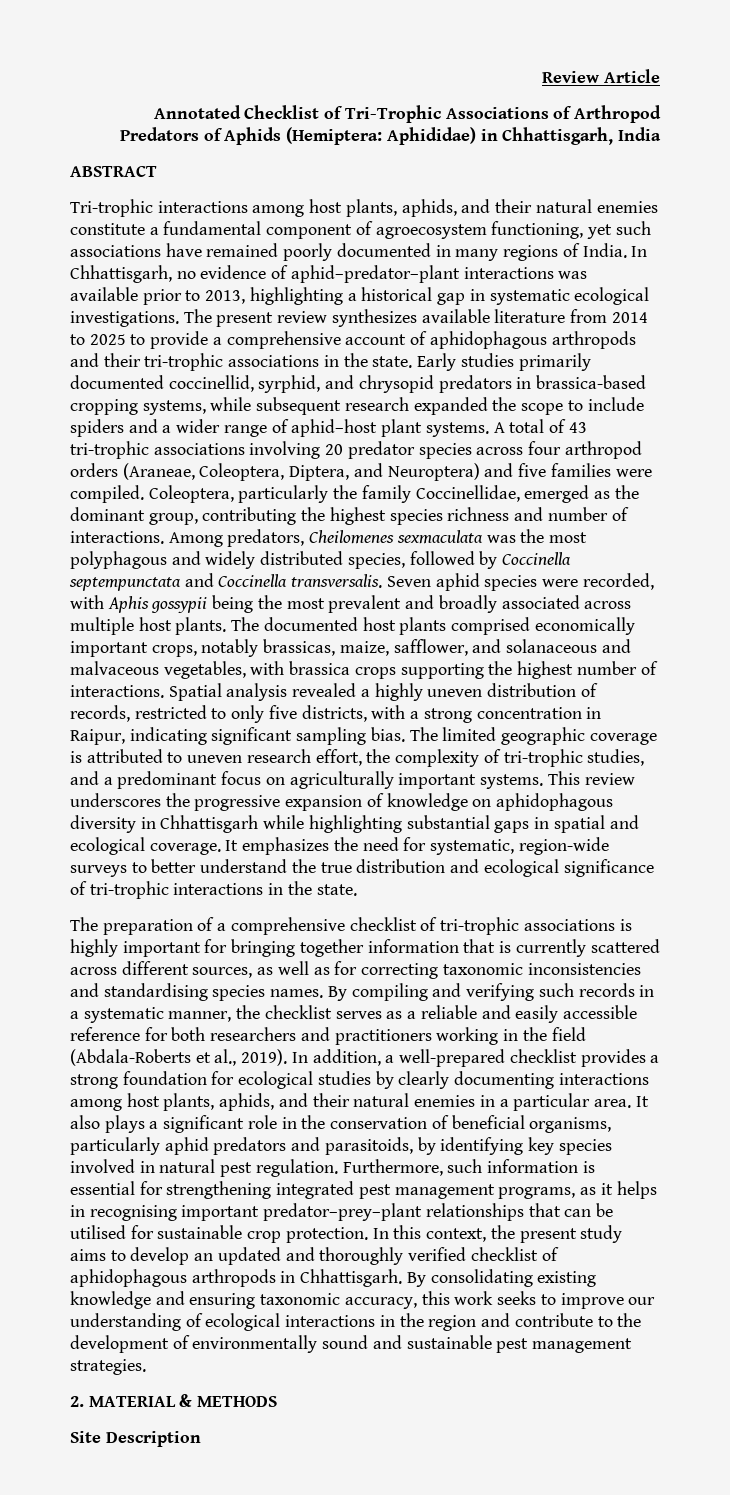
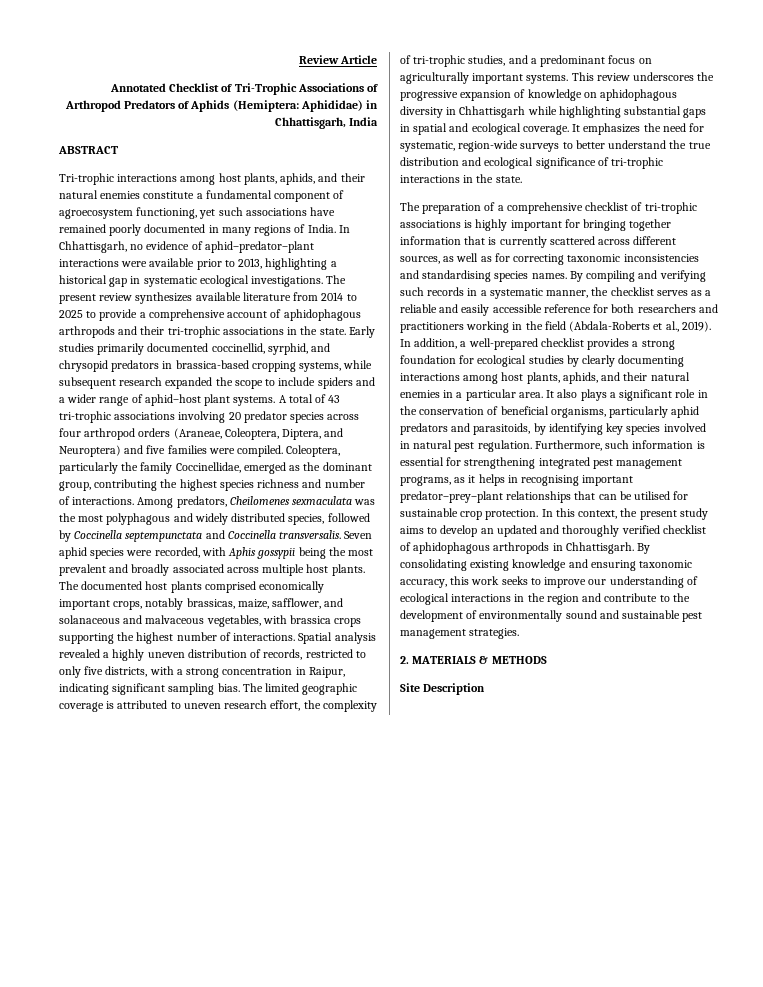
- In Chhattisgarh, no evidence of aphid–predator–plant interactions was available prior to 2013, highlighting a historical gap in systematic ecological investigations.
+ In Chhattisgarh, no evidence of aphid–predator–plant interactions were available prior to 2013, highlighting a historical gap in systematic ecological investigations.
- 2. MATERIAL & METHODS
+ 2. MATERIALS & METHODS

